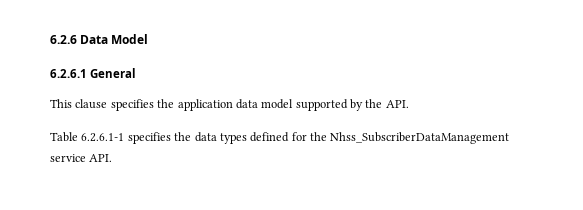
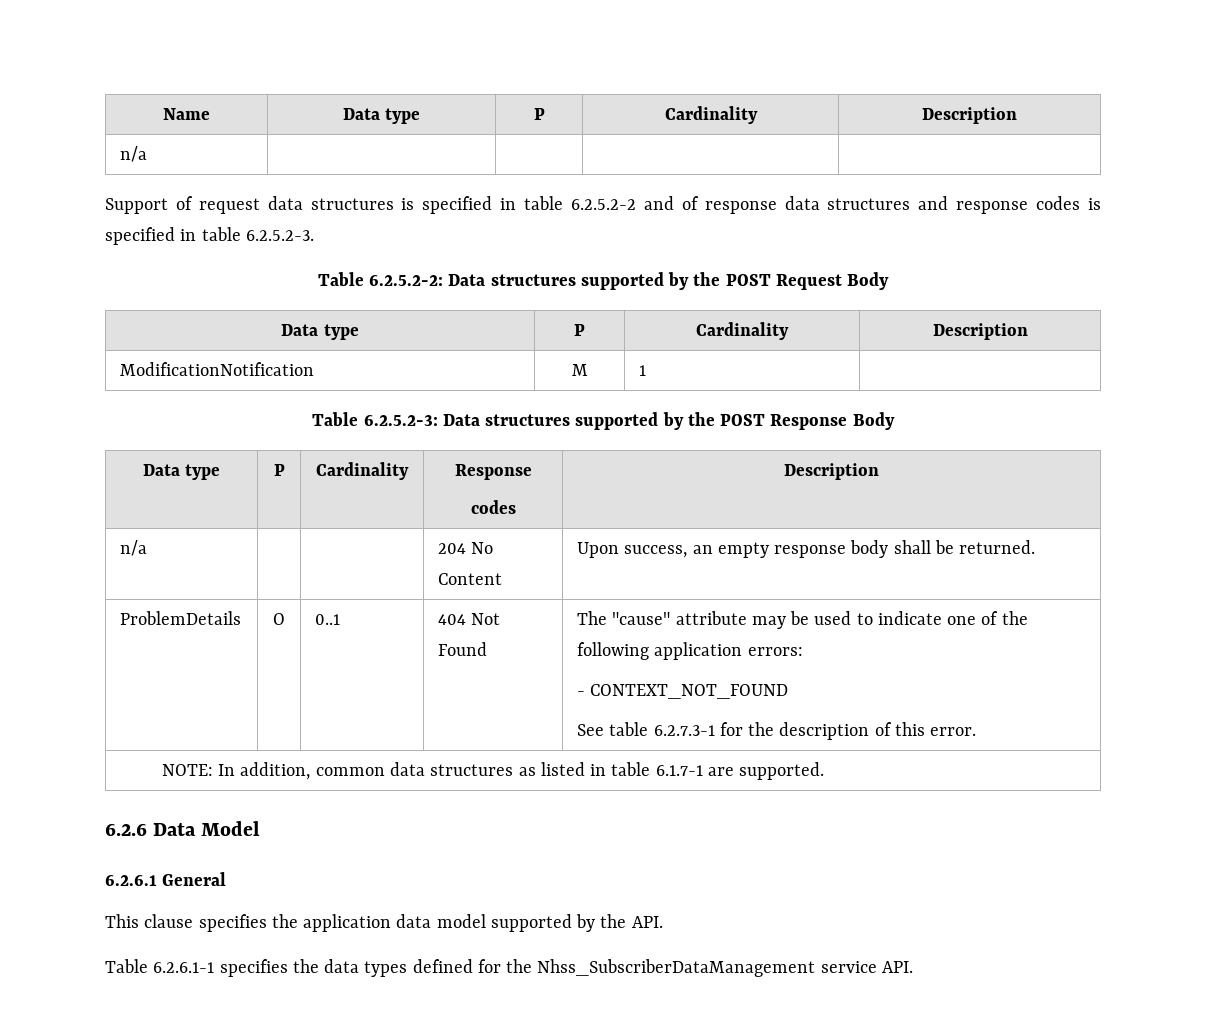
+ Name | Data type | P | Cardinality | Description
+ n/a | | | |
+ Support of request data structures is specified in table 6.2.5.2-2 and of response data structures and response codes is specified in table 6.2.5.2-3.
+ Table 6.2.5.2-2: Data structures supported by the POST Request Body
+ Data type | P | Cardinality | Description
+ ModificationNotification | M | 1 |
+ Table 6.2.5.2-3: Data structures supported by the POST Response Body
+ Data type | P | Cardinality | Response
+ codes | Description
+ n/a | | | 204 No Content | Upon success, an empty response body shall be returned.
+ ProblemDetails | O | 0..1 | 404 Not Found | The "cause" attribute may be used to indicate one of the following application errors:
+ - CONTEXT_NOT_FOUND
+ See table 6.2.7.3-1 for the description of this error.
+ NOTE: In addition, common data structures as listed in table 6.1.7-1 are supported.

